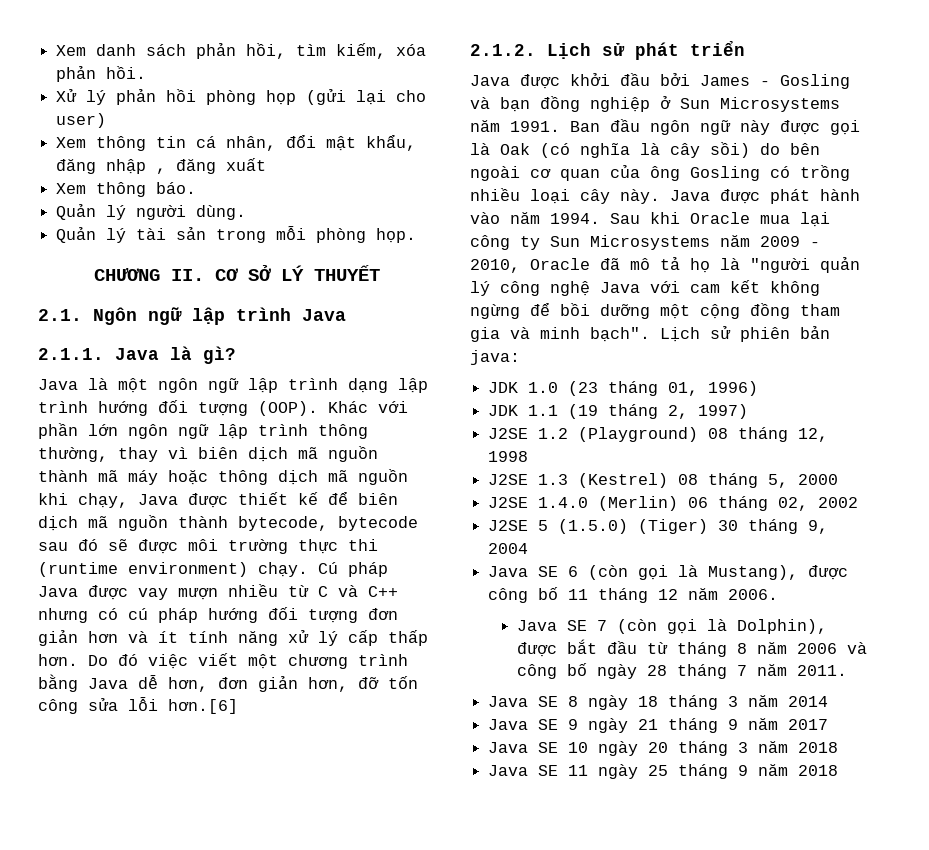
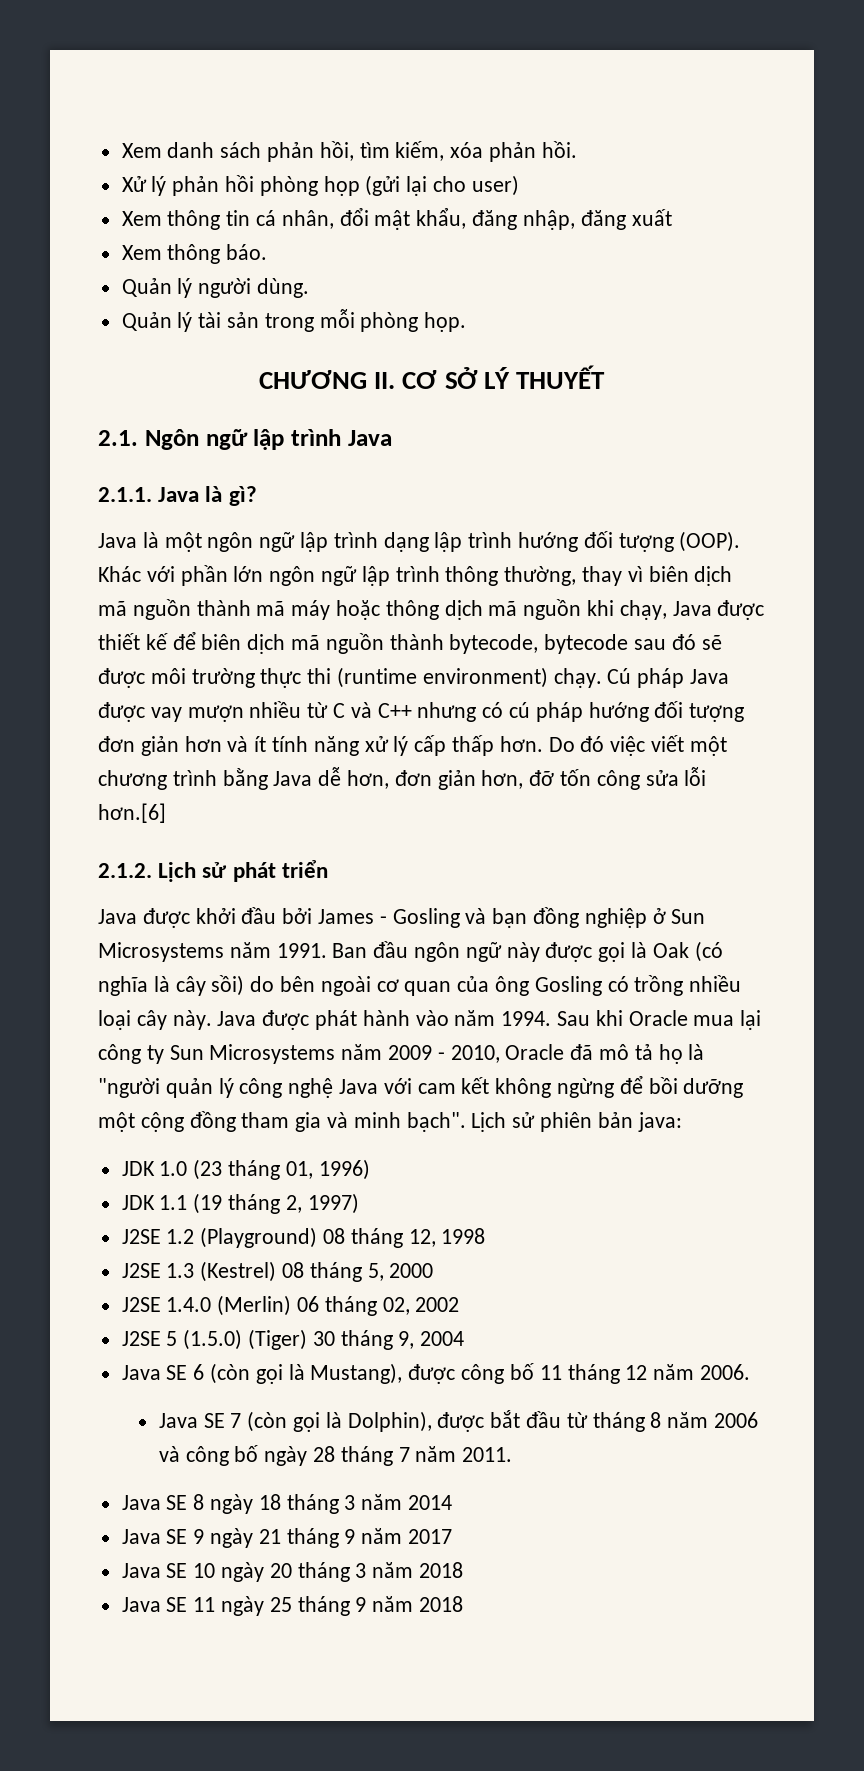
- Xem thông tin cá nhân, đổi mật khẩu, đăng nhập , đăng xuất
+ Xem thông tin cá nhân, đổi mật khẩu, đăng nhập, đăng xuất

